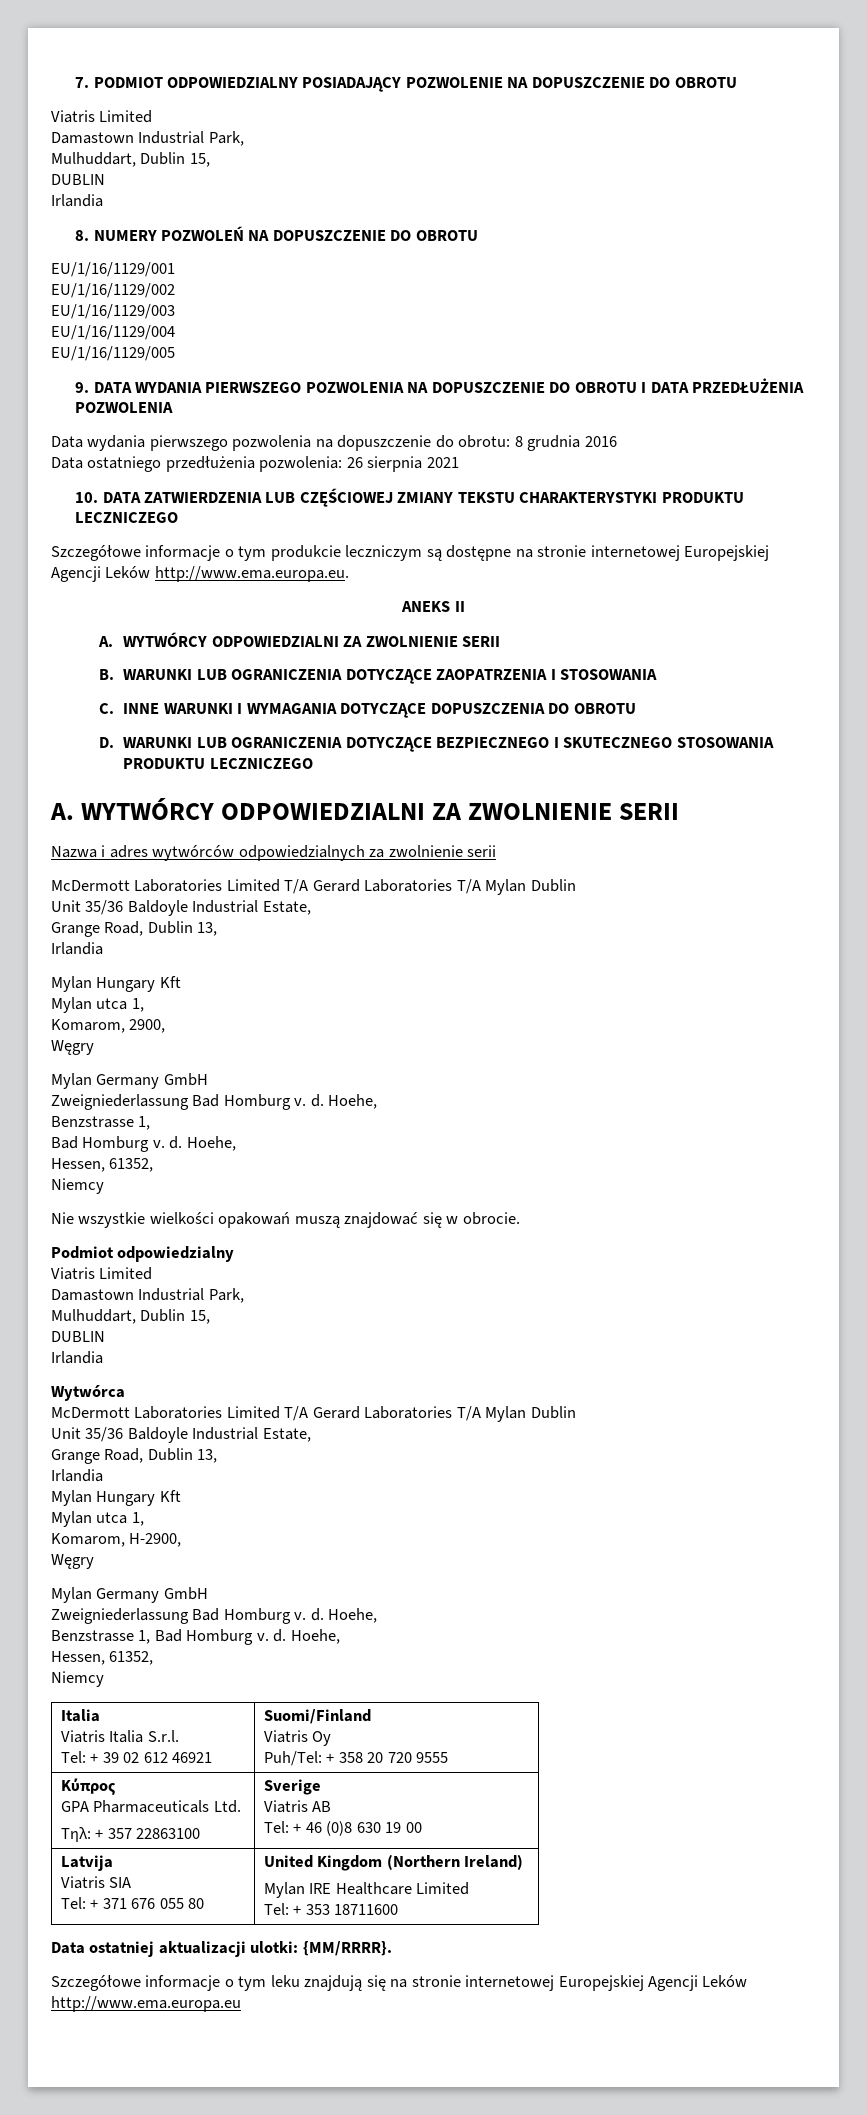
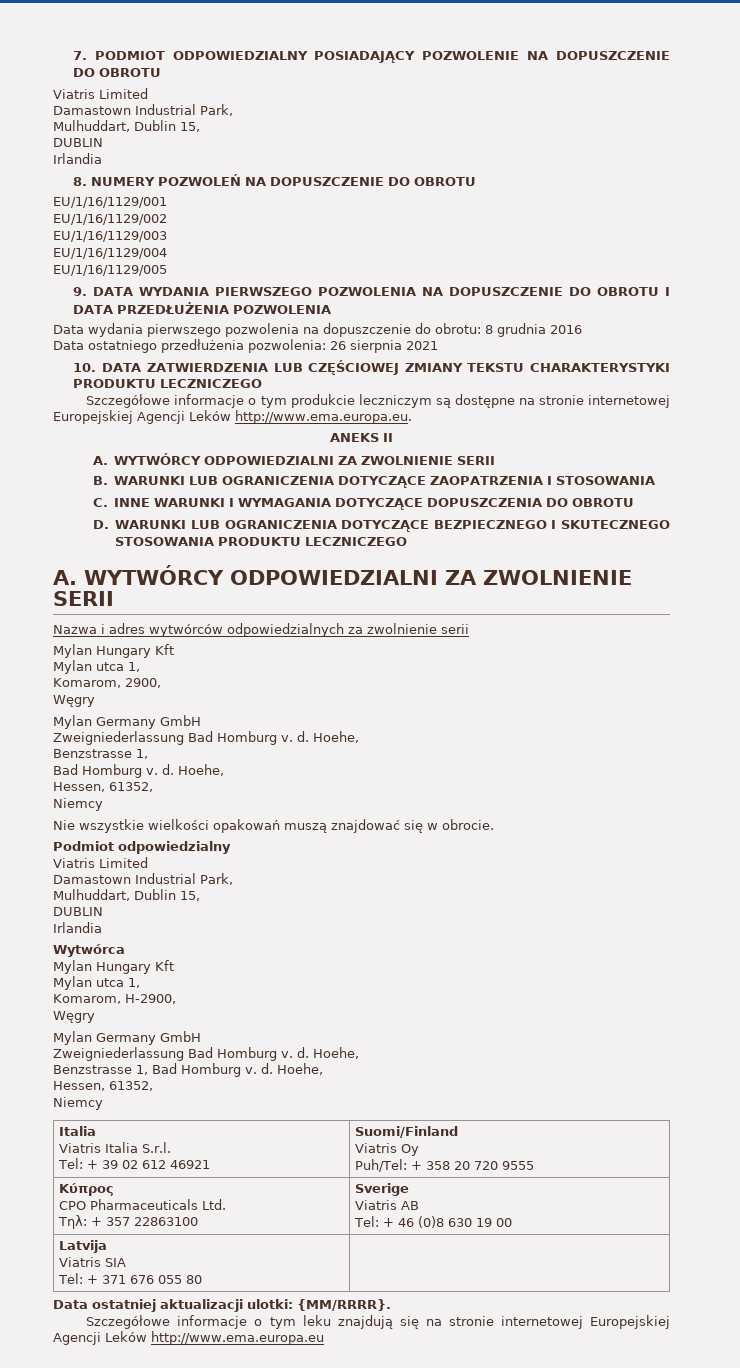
  Nazwa i adres wytwórców odpowiedzialnych za zwolnienie serii
- McDermott Laboratories Limited T/A Gerard Laboratories T/A Mylan Dublin
- Unit 35/36 Baldoyle Industrial Estate,
- Grange Road, Dublin 13,
- Irlandia
  Wytwórca
- McDermott Laboratories Limited T/A Gerard Laboratories T/A Mylan Dublin
- Unit 35/36 Baldoyle Industrial Estate,
- Grange Road, Dublin 13,
- Irlandia
  Κύπρος
- GPA Pharmaceuticals Ltd.
+ CPO Pharmaceuticals Ltd.
  Latvija
  Viatris SIA
- Tel: + 371 676 055 80 | United Kingdom (Northern Ireland)
- Mylan IRE Healthcare Limited
- Tel: + 353 18711600
+ Tel: + 371 676 055 80 |

